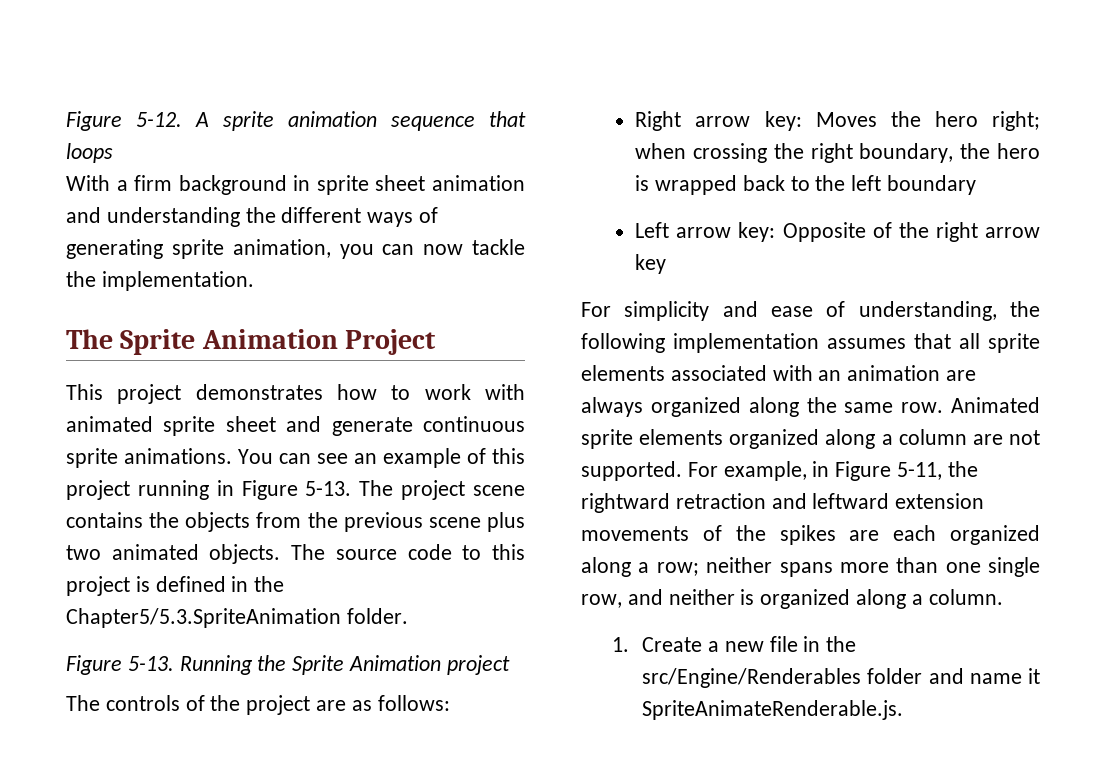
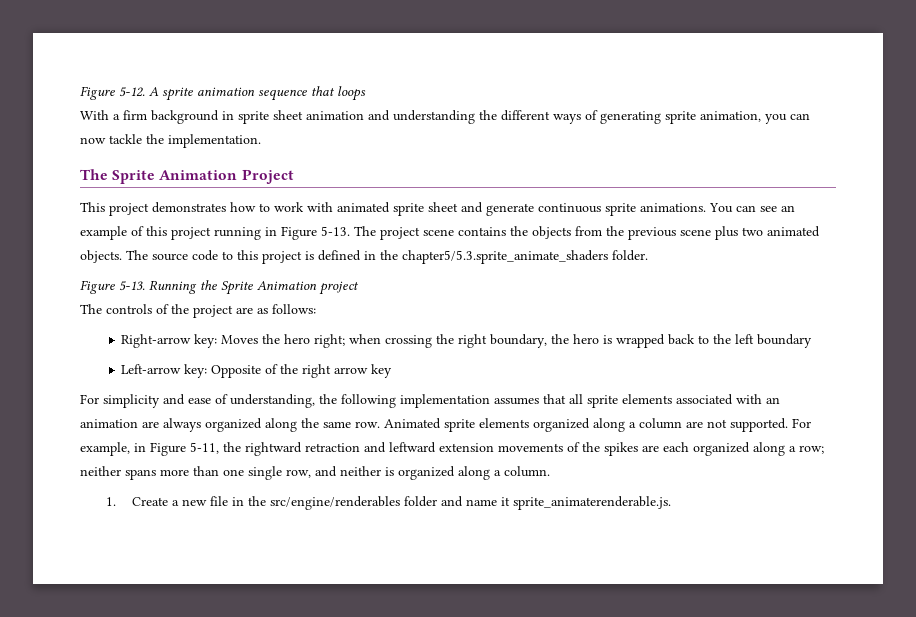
- The source code to this project is defined in the Chapter5/5.3.SpriteAnimation folder.
+ The source code to this project is defined in the chapter5/5.3.sprite_animate_shaders folder.
- Right arrow key: Moves the hero right; when crossing the right boundary, the hero is wrapped back to the left boundary
+ Right-arrow key: Moves the hero right; when crossing the right boundary, the hero is wrapped back to the left boundary
- Left arrow key: Opposite of the right arrow key
+ Left-arrow key: Opposite of the right arrow key
- 1. Create a new file in the src/Engine/Renderables folder and name it SpriteAnimateRenderable.js.
+ 1. Create a new file in the src/engine/renderables folder and name it sprite_animaterenderable.js.

